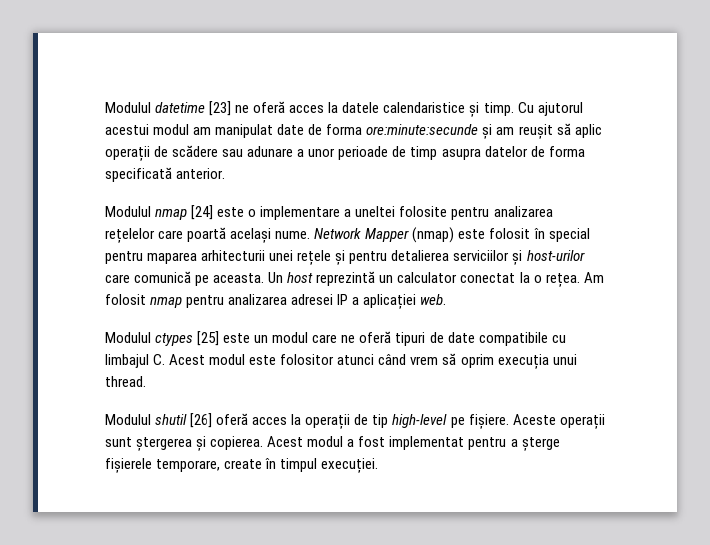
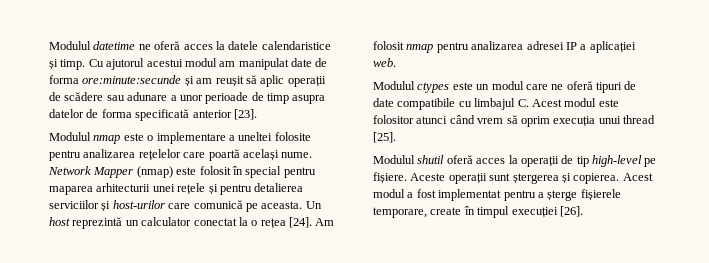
- Modulul datetime [23] ne oferă acces la datele calendaristice și timp.
+ Modulul datetime ne oferă acces la datele calendaristice și timp.
- Cu ajutorul acestui modul am manipulat date de forma ore:minute:secunde și am reușit să aplic operații de scădere sau adunare a unor perioade de timp asupra datelor de forma specificată anterior.
+ Cu ajutorul acestui modul am manipulat date de forma ore:minute:secunde și am reușit să aplic operații de scădere sau adunare a unor perioade de timp asupra datelor de forma specificată anterior [23].
- Modulul nmap [24] este o implementare a uneltei folosite pentru analizarea rețelelor care poartă același nume.
+ Modulul nmap este o implementare a uneltei folosite pentru analizarea rețelelor care poartă același nume.
- Un host reprezintă un calculator conectat la o rețea.
+ Un host reprezintă un calculator conectat la o rețea [24].
- Modulul ctypes [25] este un modul care ne oferă tipuri de date compatibile cu limbajul C. Acest modul este folositor atunci când vrem să oprim execuția unui thread.
+ Modulul ctypes este un modul care ne oferă tipuri de date compatibile cu limbajul C. Acest modul este folositor atunci când vrem să oprim execuția unui thread [25].
- Modulul shutil [26] oferă acces la operații de tip high-level pe fișiere.
+ Modulul shutil oferă acces la operații de tip high-level pe fișiere.
- Acest modul a fost implementat pentru a șterge fișierele temporare, create în timpul execuției.
+ Acest modul a fost implementat pentru a șterge fișierele temporare, create în timpul execuției [26].

